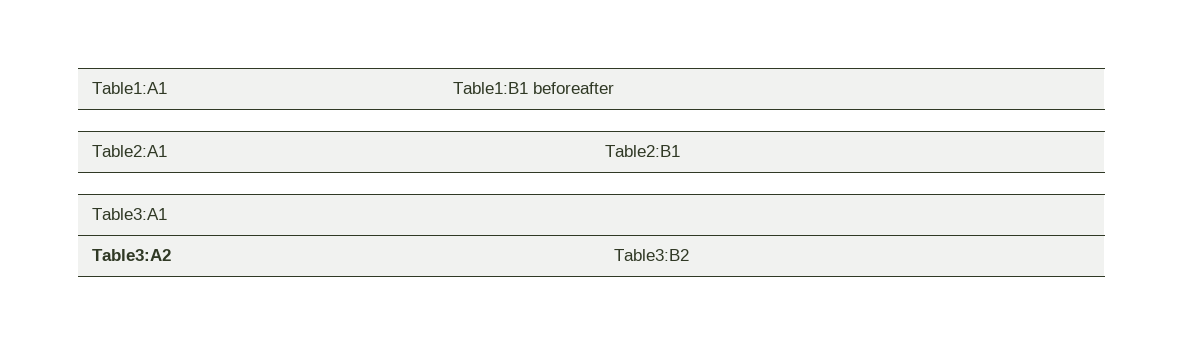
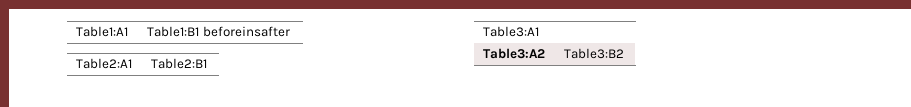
- Table1:A1 | Table1:B1 beforeafter
+ Table1:A1 | Table1:B1 beforeinsafter

